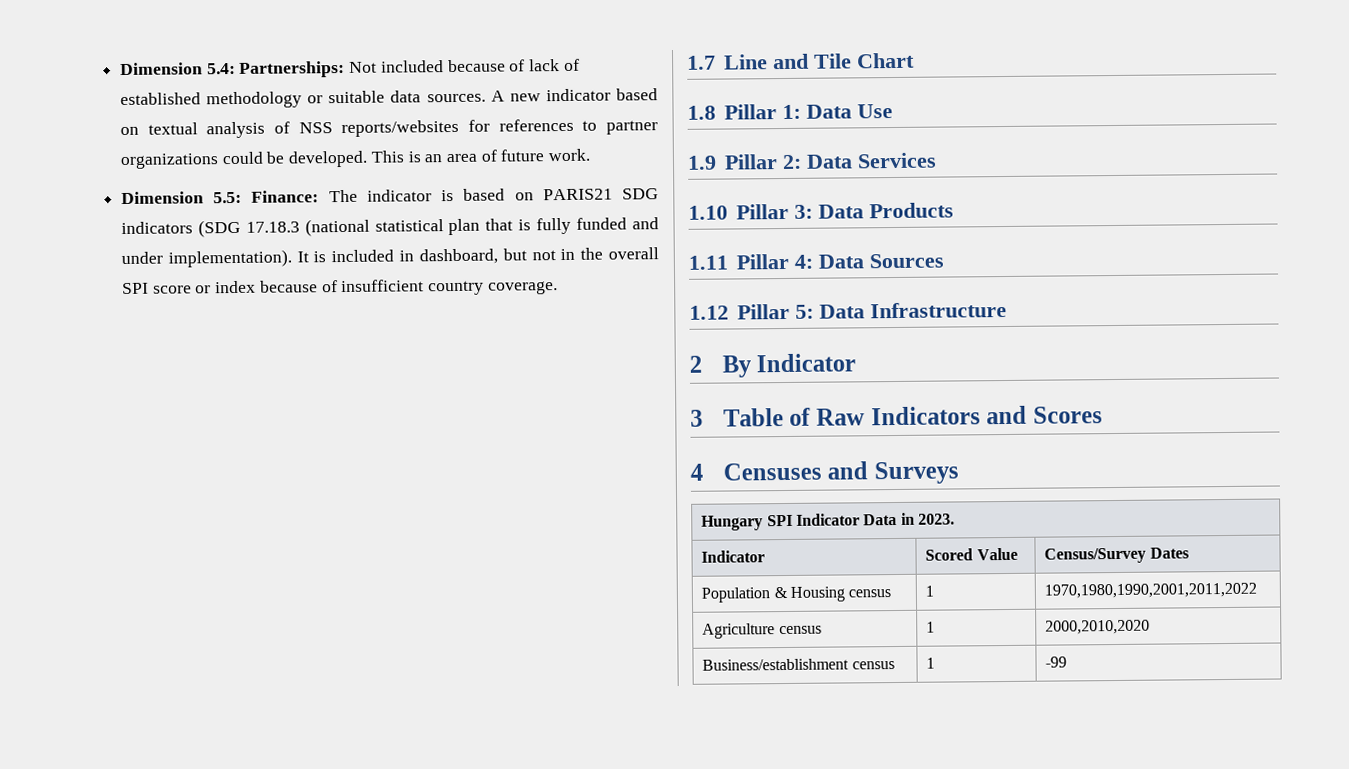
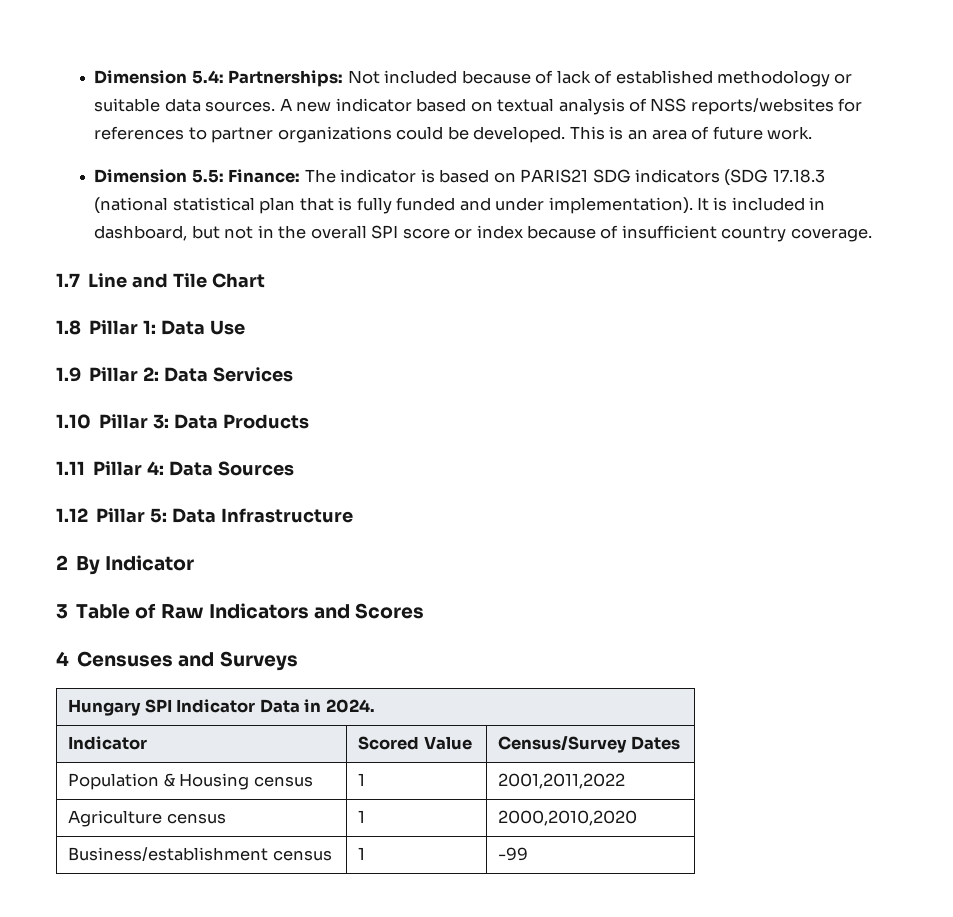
- Hungary SPI Indicator Data in 2023.
+ Hungary SPI Indicator Data in 2024.
- Population & Housing census | 1 | 1970,1980,1990,2001,2011,2022
+ Population & Housing census | 1 | 2001,2011,2022

